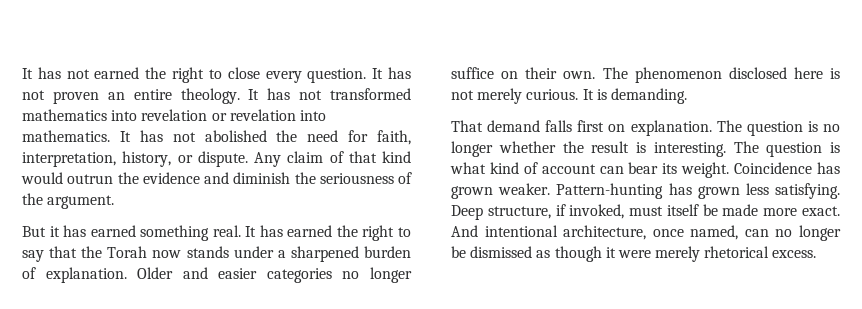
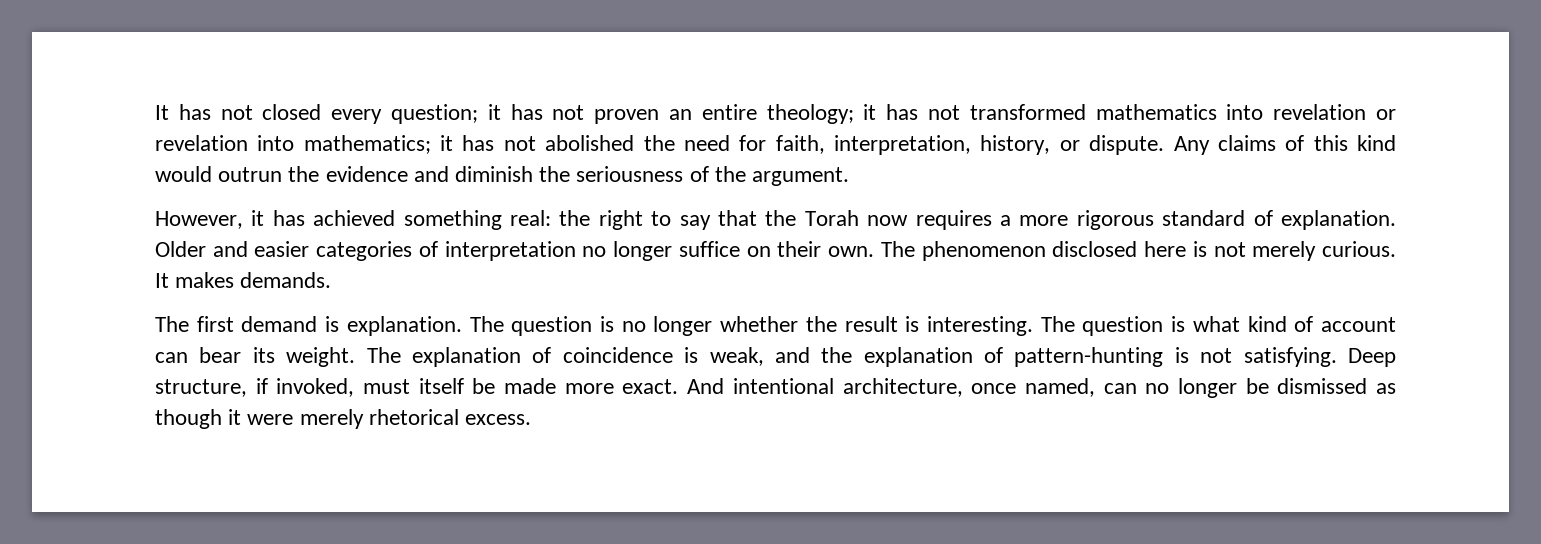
- It has not earned the right to close every question. It has not proven an entire theology. It has not transformed mathematics into revelation or revelation into mathematics. It has not abolished the need for faith, interpretation, history, or dispute.
+ It has not closed every question; it has not proven an entire theology; it has not transformed mathematics into revelation or revelation into mathematics; it has not abolished the need for faith, interpretation, history, or dispute.
- Any claim of that kind would outrun the evidence and diminish the seriousness of the argument.
+ Any claims of this kind would outrun the evidence and diminish the seriousness of the argument.
- But it has earned something real. It has earned the right to say that the Torah now stands under a sharpened burden of explanation.
+ However, it has achieved something real: the right to say that the Torah now requires a more rigorous standard of explanation.
- Older and easier categories no longer suffice on their own.
+ Older and easier categories of interpretation no longer suffice on their own.
- It is demanding.
- That demand falls first on explanation.
+ It makes demands.
+ The first demand is explanation.
- Coincidence has grown weaker. Pattern-hunting has grown less satisfying.
+ The explanation of coincidence is weak, and the explanation of pattern-hunting is not satisfying.

